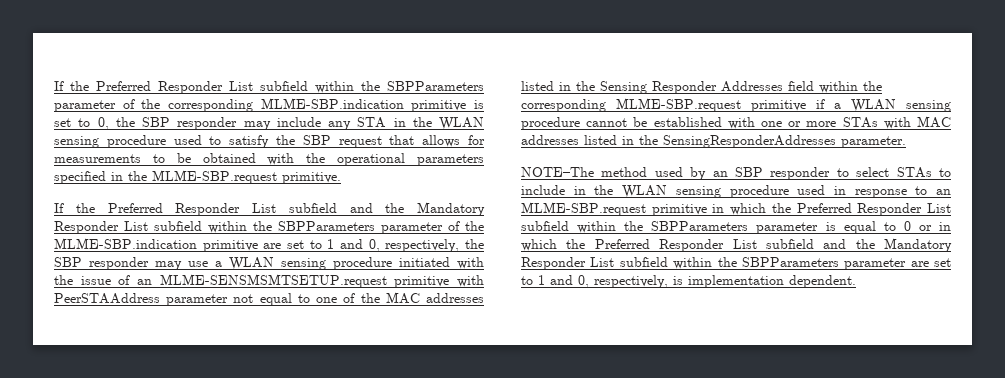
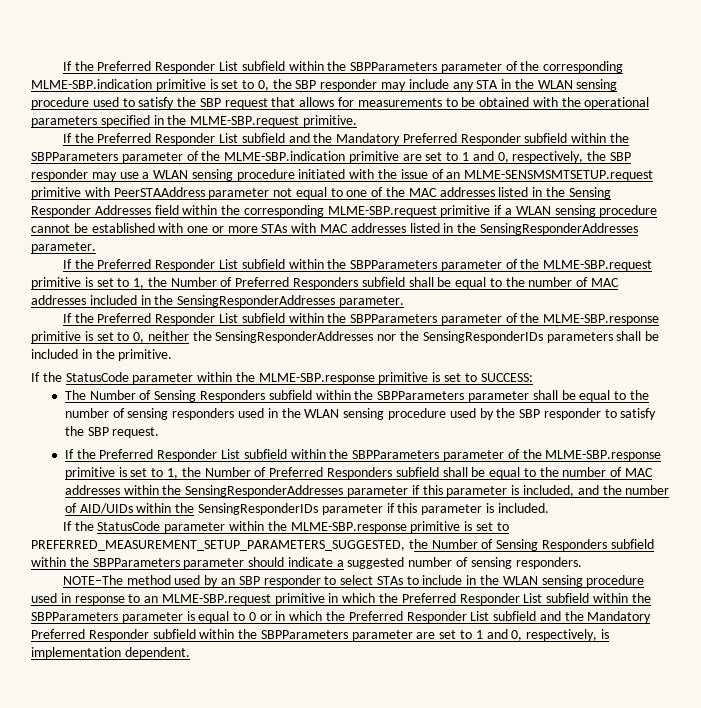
- If the Preferred Responder List subfield and the Mandatory Responder List subfield within the SBPParameters parameter of the MLME-SBP.indication primitive are set to 1 and 0, respectively, the SBP responder may use a WLAN sensing procedure initiated with the issue of an MLME-SENSMSMTSETUP.request primitive with PeerSTAAddress parameter not equal to one of the MAC addresses listed in the Sensing Responder Addresses field within the corresponding MLME-SBP.request primitive if a WLAN sensing procedure cannot be established with one or more STAs with MAC addresses listed in the SensingResponderAddresses parameter.
+ If the Preferred Responder List subfield and the Mandatory Preferred Responder subfield within the SBPParameters parameter of the MLME-SBP.indication primitive are set to 1 and 0, respectively, the SBP responder may use a WLAN sensing procedure initiated with the issue of an MLME-SENSMSMTSETUP.request primitive with PeerSTAAddress parameter not equal to one of the MAC addresses listed in the Sensing Responder Addresses field within the corresponding MLME-SBP.request primitive if a WLAN sensing procedure cannot be established with one or more STAs with MAC addresses listed in the SensingResponderAddresses parameter.
+ If the Preferred Responder List subfield within the SBPParameters parameter of the MLME-SBP.request primitive is set to 1, the Number of Preferred Responders subfield shall be equal to the number of MAC addresses included in the SensingResponderAddresses parameter.
+ If the Preferred Responder List subfield within the SBPParameters parameter of the MLME-SBP.response primitive is set to 0, neither the SensingResponderAddresses nor the SensingResponderIDs parameters shall be included in the primitive.
+ If the StatusCode parameter within the MLME-SBP.response primitive is set to SUCCESS:
+ The Number of Sensing Responders subfield within the SBPParameters parameter shall be equal to the number of sensing responders used in the WLAN sensing procedure used by the SBP responder to satisfy the SBP request.
+ If the Preferred Responder List subfield within the SBPParameters parameter of the MLME-SBP.response primitive is set to 1, the Number of Preferred Responders subfield shall be equal to the number of MAC addresses within the SensingResponderAddresses parameter if this parameter is included, and the number of AID/UIDs within the SensingResponderIDs parameter if this parameter is included.
+ If the StatusCode parameter within the MLME-SBP.response primitive is set to PREFERRED_MEASUREMENT_SETUP_PARAMETERS_SUGGESTED, the Number of Sensing Responders subfield within the SBPParameters parameter should indicate a suggested number of sensing responders.
- NOTE–The method used by an SBP responder to select STAs to include in the WLAN sensing procedure used in response to an MLME-SBP.request primitive in which the Preferred Responder List subfield within the SBPParameters parameter is equal to 0 or in which the Preferred Responder List subfield and the Mandatory Responder List subfield within the SBPParameters parameter are set to 1 and 0, respectively, is implementation dependent.
+ NOTE–The method used by an SBP responder to select STAs to include in the WLAN sensing procedure used in response to an MLME-SBP.request primitive in which the Preferred Responder List subfield within the SBPParameters parameter is equal to 0 or in which the Preferred Responder List subfield and the Mandatory Preferred Responder subfield within the SBPParameters parameter are set to 1 and 0, respectively, is implementation dependent.

